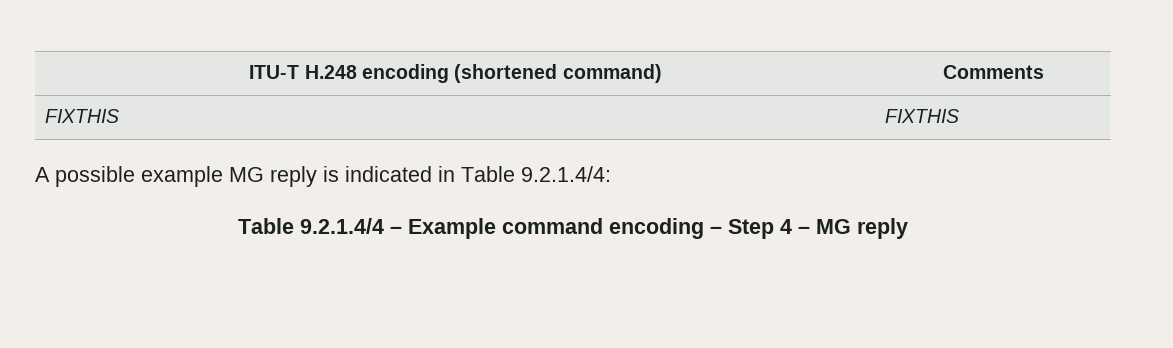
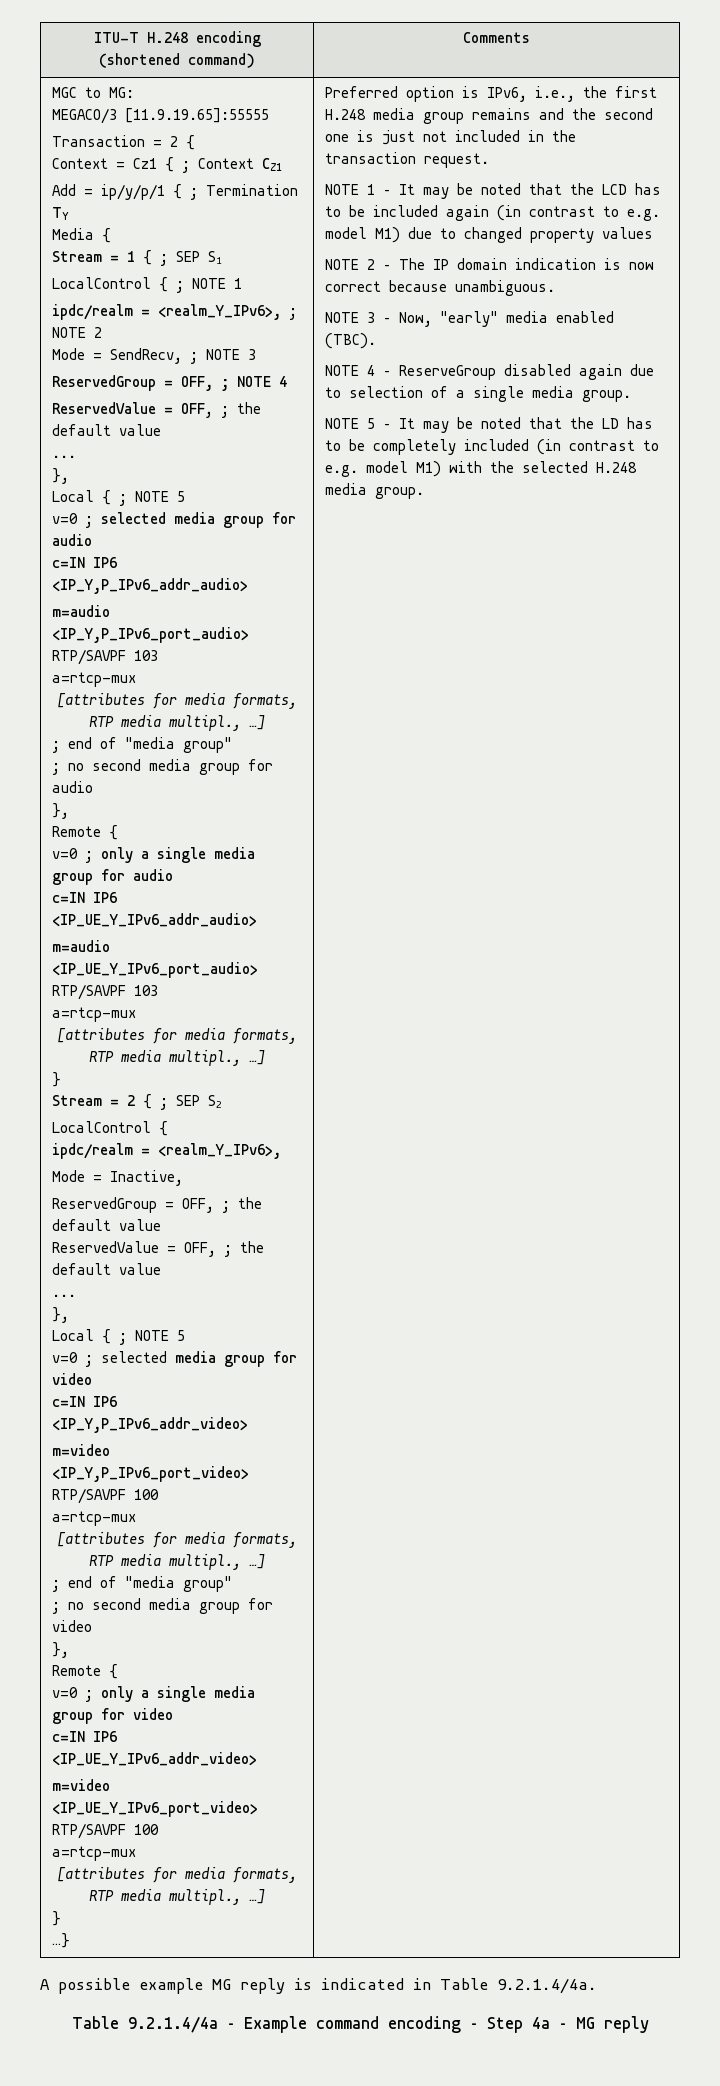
- FIXTHIS | FIXTHIS
+ MGC to MG:
+ MEGACO/3 [11.9.19.65]:55555
+ Transaction = 2 {
+ Context = Cz1 { ; Context CZ1
+ Add = ip/y/p/1 { ; Termination TY
+ Media {
+ Stream = 1 { ; SEP S1
+ LocalControl { ; NOTE 1
+ ipdc/realm = <realm_Y_IPv6>, ; NOTE 2
+ Mode = SendRecv, ; NOTE 3
+ ReservedGroup = OFF, ; NOTE 4
+ ReservedValue = OFF, ; the default value
+ ...
+ },
+ Local { ; NOTE 5
+ v=0 ; selected media group for audio
+ c=IN IP6 <IP_Y,P_IPv6_addr_audio>
+ m=audio <IP_Y,P_IPv6_port_audio> RTP/SAVPF 103
+ a=rtcp-mux
+ [attributes for media formats, RTP media multipl., …]
+ ; end of "media group"
+ ; no second media group for audio
+ },
+ Remote {
+ v=0 ; only a single media group for audio
+ c=IN IP6 <IP_UE_Y_IPv6_addr_audio>
+ m=audio <IP_UE_Y_IPv6_port_audio> RTP/SAVPF 103
+ a=rtcp-mux
+ [attributes for media formats, RTP media multipl., …]
+ }
+ Stream = 2 { ; SEP S2
+ LocalControl {
+ ipdc/realm = <realm_Y_IPv6>,
+ Mode = Inactive,
+ ReservedGroup = OFF, ; the default value
+ ReservedValue = OFF, ; the default value
+ ...
+ },
+ Local { ; NOTE 5
+ v=0 ; selected media group for video
+ c=IN IP6 <IP_Y,P_IPv6_addr_video>
+ m=video <IP_Y,P_IPv6_port_video> RTP/SAVPF 100
+ a=rtcp-mux
+ [attributes for media formats, RTP media multipl., …]
+ ; end of "media group"
+ ; no second media group for video
+ },
+ Remote {
+ v=0 ; only a single media group for video
+ c=IN IP6 <IP_UE_Y_IPv6_addr_video>
+ m=video <IP_UE_Y_IPv6_port_video> RTP/SAVPF 100
+ a=rtcp-mux
+ [attributes for media formats, RTP media multipl., …]
+ }
+ …} | Preferred option is IPv6, i.e., the first H.248 media group remains and the second one is just not included in the transaction request.
+ NOTE 1 – It may be noted that the LCD has to be included again (in contrast to e.g. model M1) due to changed property values
+ NOTE 2 – The IP domain indication is now correct because unambiguous.
+ NOTE 3 – Now, "early" media enabled (TBC).
+ NOTE 4 – ReserveGroup disabled again due to selection of a single media group.
+ NOTE 5 – It may be noted that the LD has to be completely included (in contrast to e.g. model M1) with the selected H.248 media group.
- A possible example MG reply is indicated in Table 9.2.1.4/4:
- Table 9.2.1.4/4 – Example command encoding – Step 4 – MG reply
+ A possible example MG reply is indicated in Table 9.2.1.4/4a.
+ Table 9.2.1.4/4a – Example command encoding – Step 4a – MG reply

